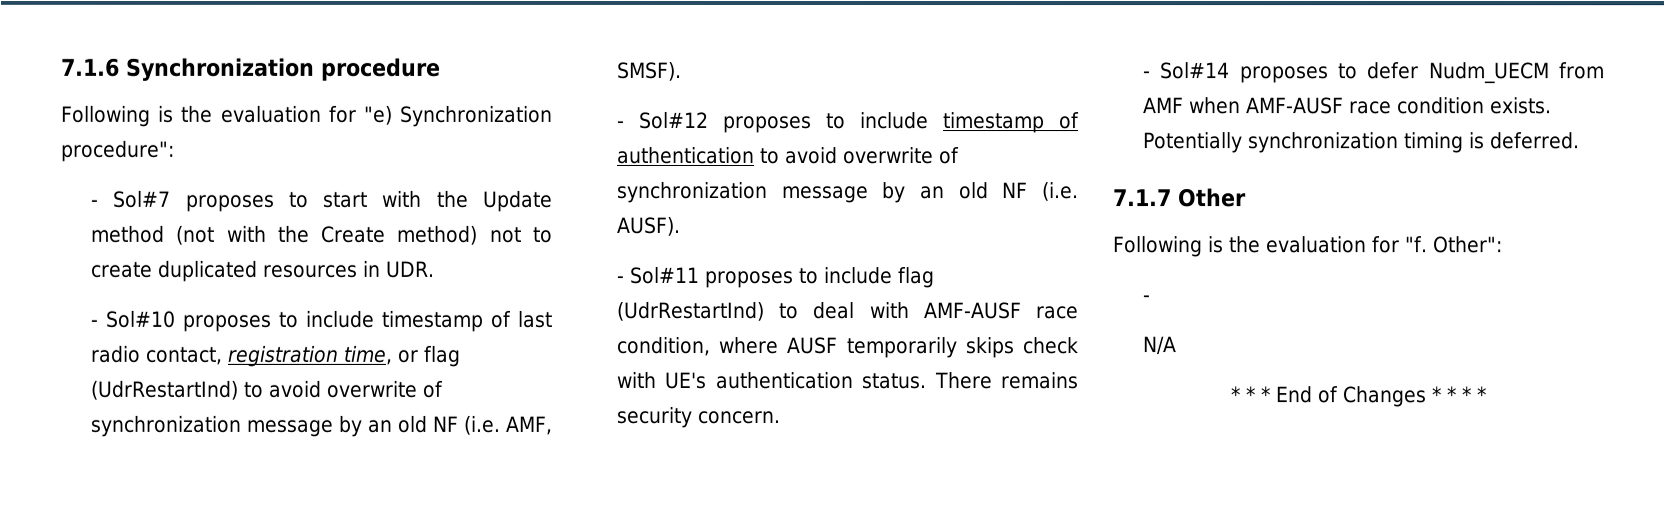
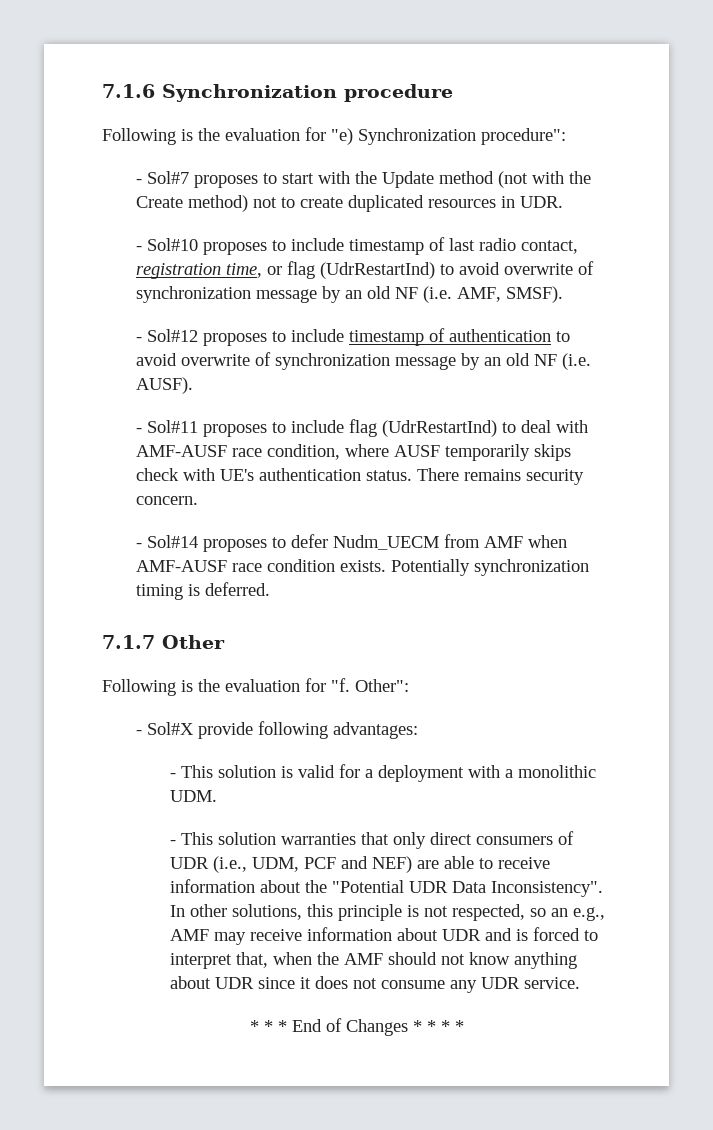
  Other":
- -
- N/A
+ - Sol#X provide following advantages:
+ - This solution is valid for a deployment with a monolithic UDM.
+ - This solution warranties that only direct consumers of UDR (i.e., UDM, PCF and NEF) are able to receive information about the "Potential UDR Data Inconsistency". In other solutions, this principle is not respected, so an e.g., AMF may receive information about UDR and is forced to interpret that, when the AMF should not know anything about UDR since it does not consume any UDR service.

